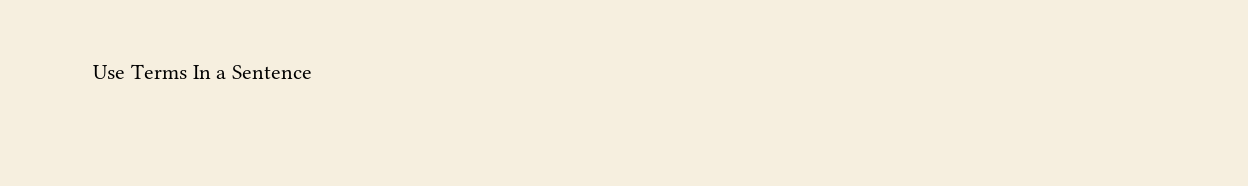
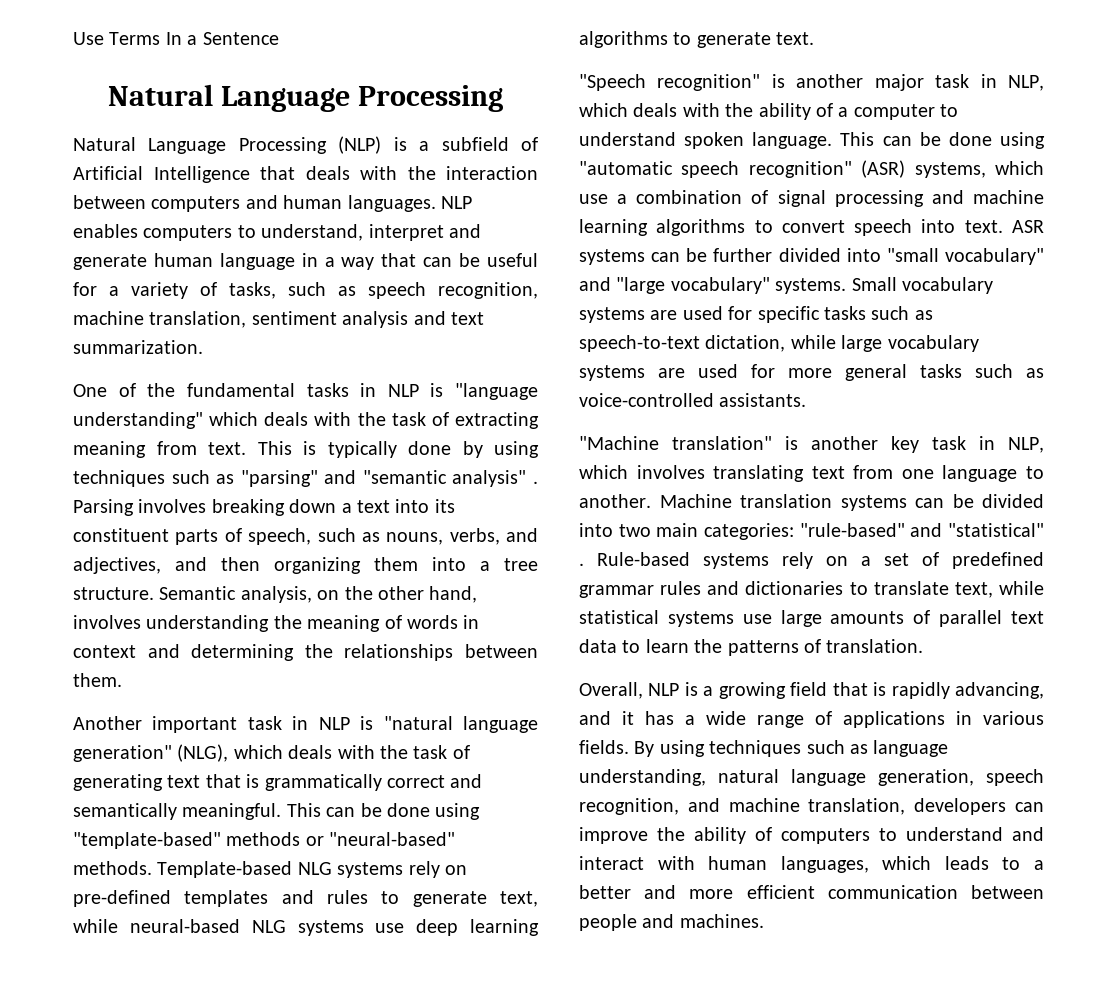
  Use Terms In a Sentence
+ Natural Language Processing
+ Natural Language Processing (NLP) is a subfield of Artificial Intelligence that deals with the interaction between computers and human languages. NLP enables computers to understand, interpret and generate human language in a way that can be useful for a variety of tasks, such as speech recognition, machine translation, sentiment analysis and text summarization.
+ One of the fundamental tasks in NLP is "language understanding" which deals with the task of extracting meaning from text. This is typically done by using techniques such as "parsing" and "semantic analysis" . Parsing involves breaking down a text into its constituent parts of speech, such as nouns, verbs, and adjectives, and then organizing them into a tree structure. Semantic analysis, on the other hand, involves understanding the meaning of words in context and determining the relationships between them.
+ Another important task in NLP is "natural language generation" (NLG), which deals with the task of generating text that is grammatically correct and semantically meaningful. This can be done using "template-based" methods or "neural-based" methods. Template-based NLG systems rely on pre-defined templates and rules to generate text, while neural-based NLG systems use deep learning algorithms to generate text.
+ "Speech recognition" is another major task in NLP, which deals with the ability of a computer to understand spoken language. This can be done using "automatic speech recognition" (ASR) systems, which use a combination of signal processing and machine learning algorithms to convert speech into text. ASR systems can be further divided into "small vocabulary" and "large vocabulary" systems. Small vocabulary systems are used for specific tasks such as speech-to-text dictation, while large vocabulary systems are used for more general tasks such as voice-controlled assistants.
+ "Machine translation" is another key task in NLP, which involves translating text from one language to another. Machine translation systems can be divided into two main categories: "rule-based" and "statistical" . Rule-based systems rely on a set of predefined grammar rules and dictionaries to translate text, while statistical systems use large amounts of parallel text data to learn the patterns of translation.
+ Overall, NLP is a growing field that is rapidly advancing, and it has a wide range of applications in various fields. By using techniques such as language understanding, natural language generation, speech recognition, and machine translation, developers can improve the ability of computers to understand and interact with human languages, which leads to a better and more efficient communication between people and machines.

